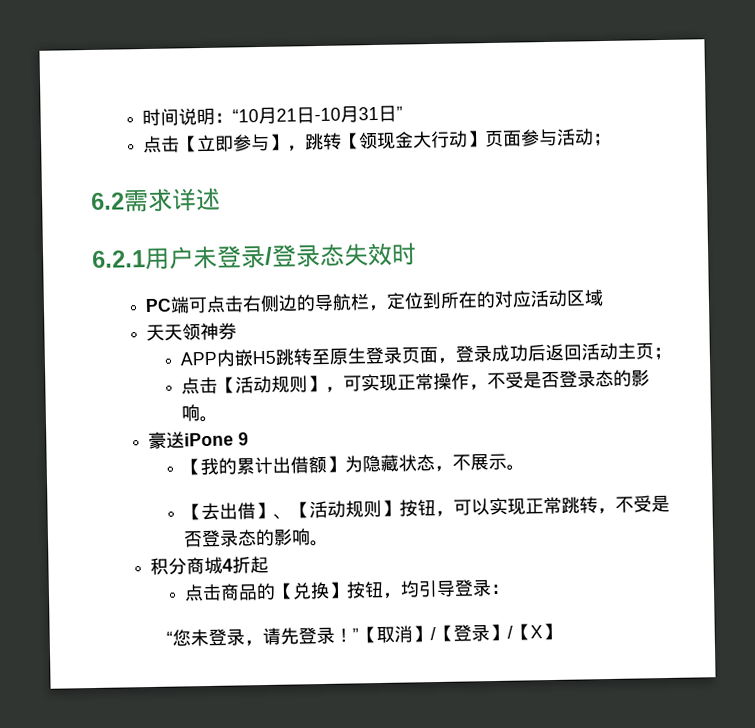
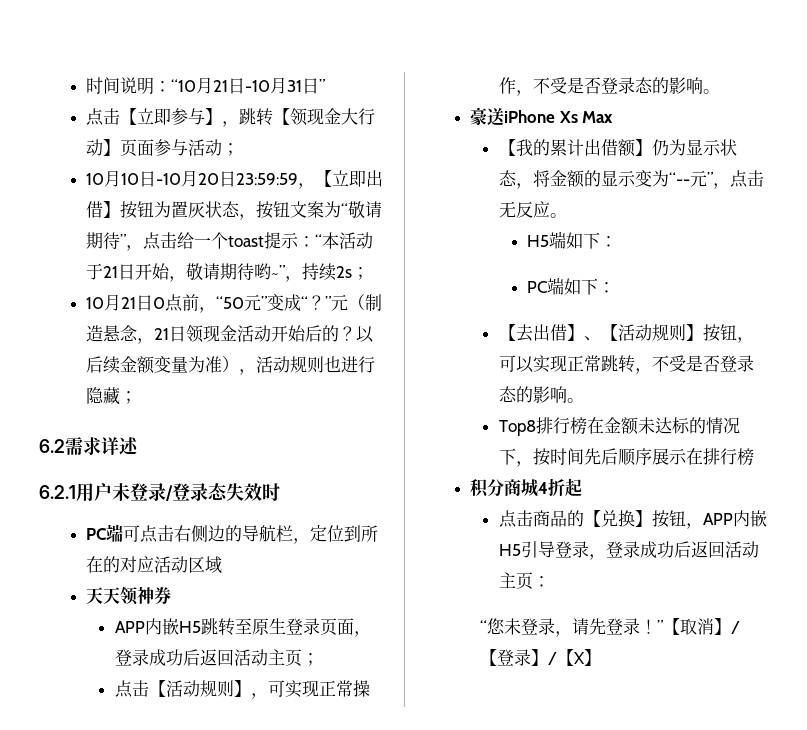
+ 10月10日-10月20日23:59:59，【立即出借】按钮为置灰状态，按钮文案为“敬请期待”，点击给一个toast提示：“本活动于21日开始，敬请期待哟~”，持续2s；
+ 10月21日0点前，“50元”变成“？”元（制造悬念，21日领现金活动开始后的？以后续金额变量为准），活动规则也进行隐藏；
- 豪送iPone 9
+ 豪送iPhone Xs Max
- 【我的累计出借额】为隐藏状态，不展示。
+ 【我的累计出借额】仍为显示状态，将金额的显示变为“--元”，点击无反应。
+ H5端如下：
+ PC端如下：
+ Top8排行榜在金额未达标的情况下，按时间先后顺序展示在排行榜
- 点击商品的【兑换】按钮，均引导登录：
+ 点击商品的【兑换】按钮，APP内嵌H5引导登录，登录成功后返回活动主页：

